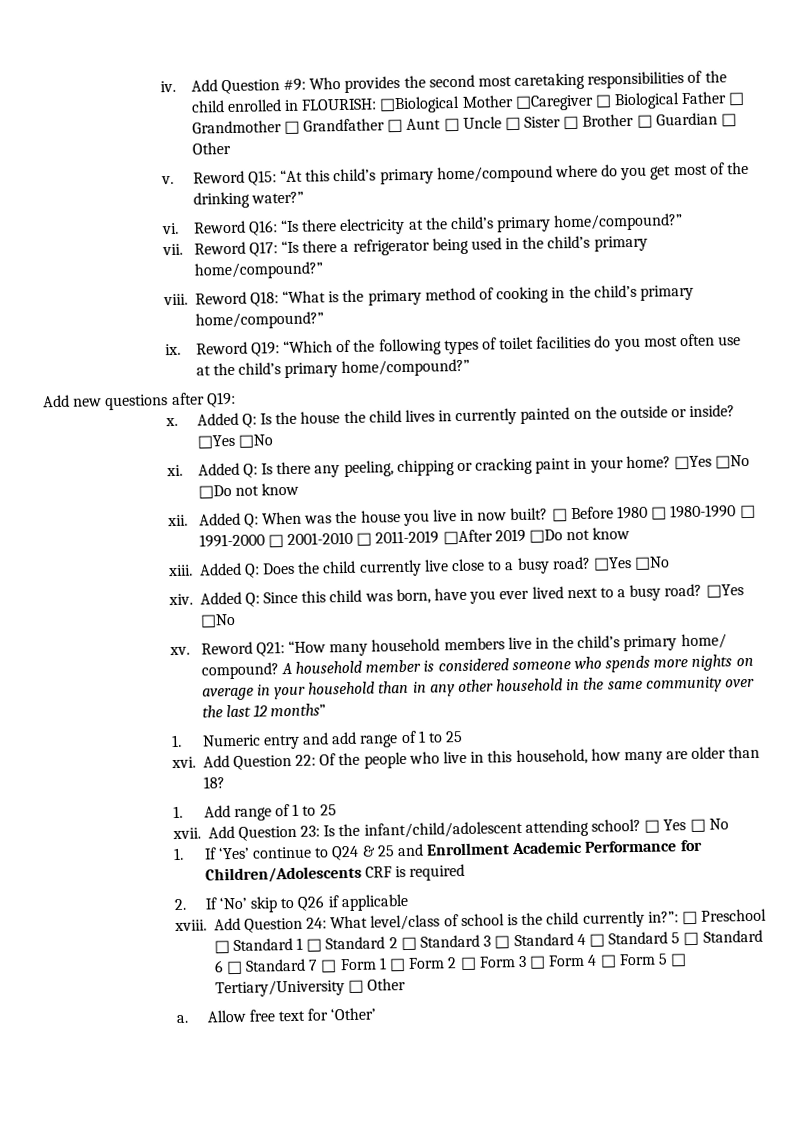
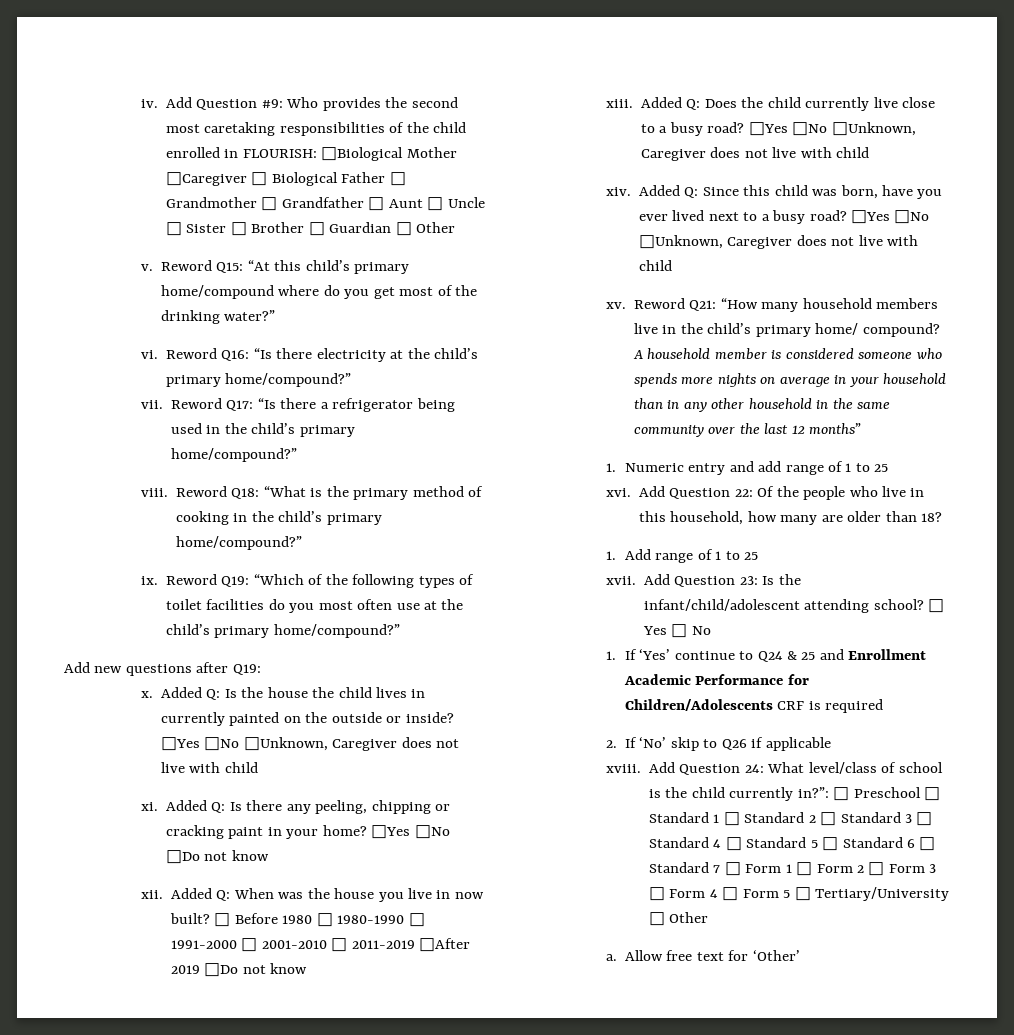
- Added Q: Is the house the child lives in currently painted on the outside or inside? □Yes □No
+ Added Q: Is the house the child lives in currently painted on the outside or inside? □Yes □No □Unknown, Caregiver does not live with child
- Added Q: Does the child currently live close to a busy road? □Yes □No
+ Added Q: Does the child currently live close to a busy road? □Yes □No □Unknown, Caregiver does not live with child
- Added Q: Since this child was born, have you ever lived next to a busy road? □Yes □No
+ Added Q: Since this child was born, have you ever lived next to a busy road? □Yes □No □Unknown, Caregiver does not live with child

